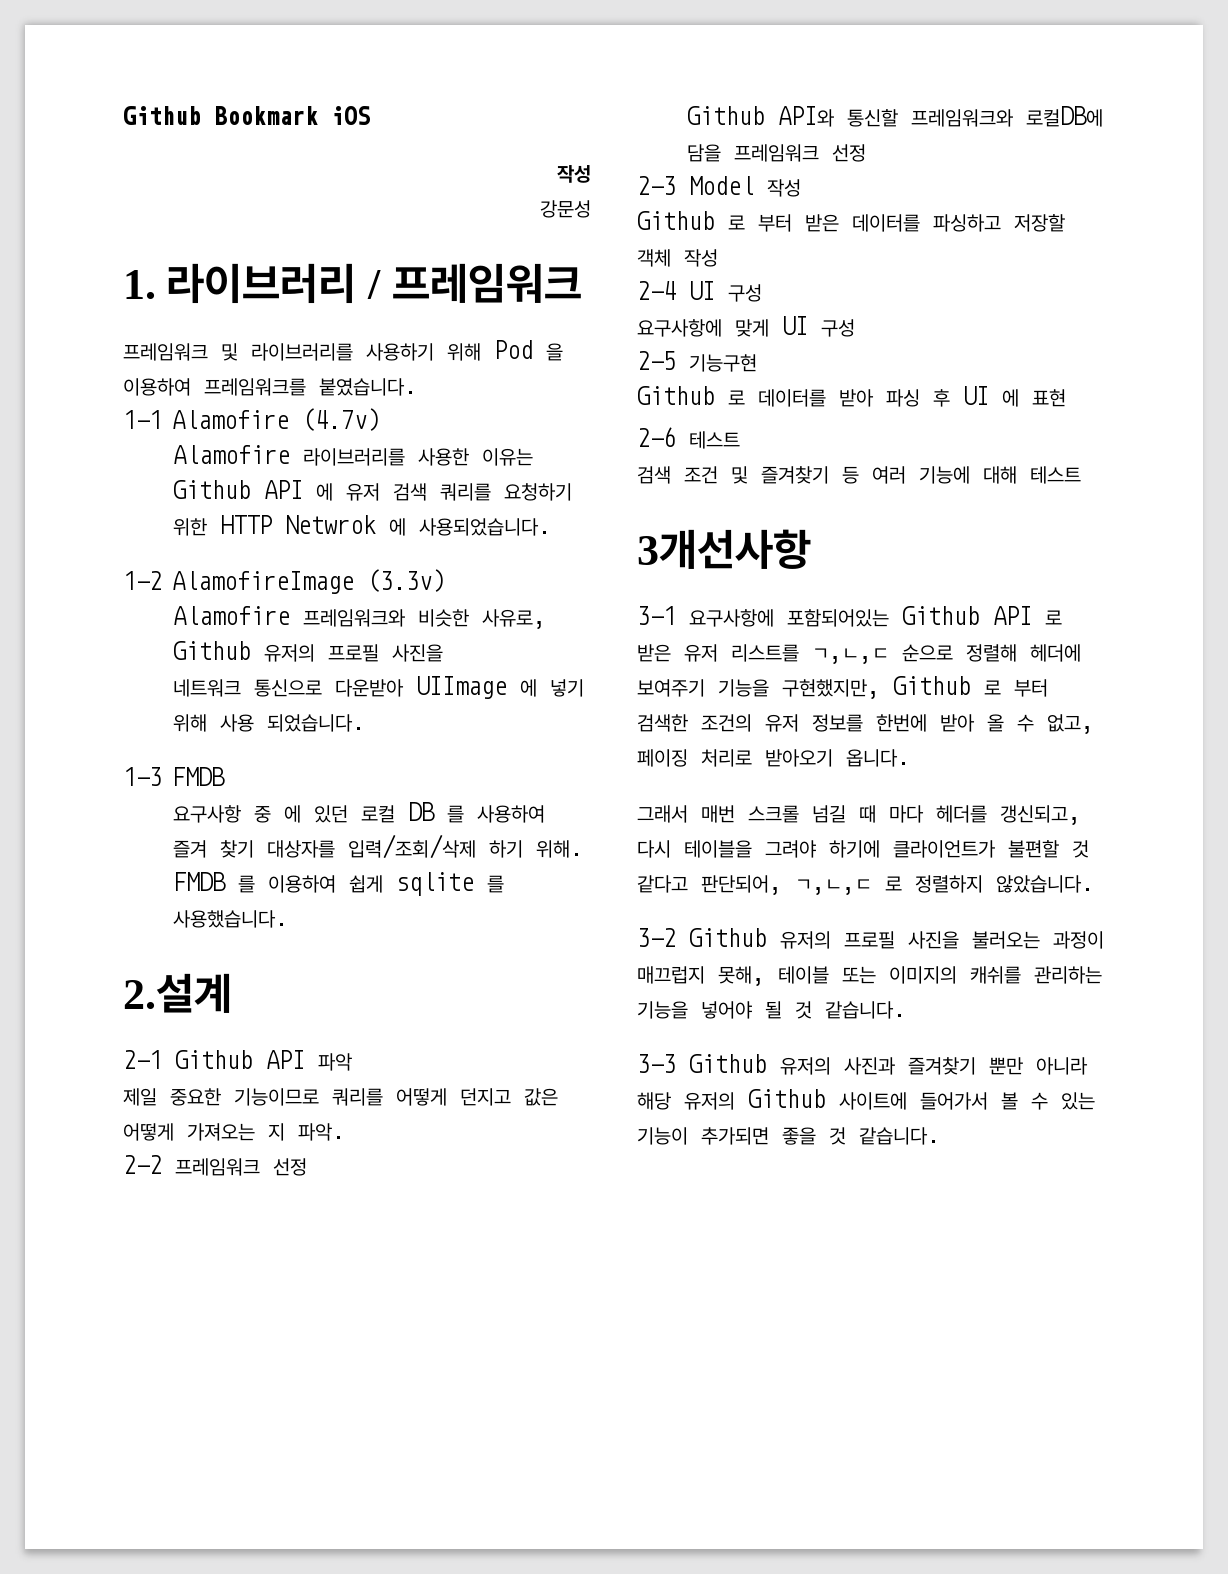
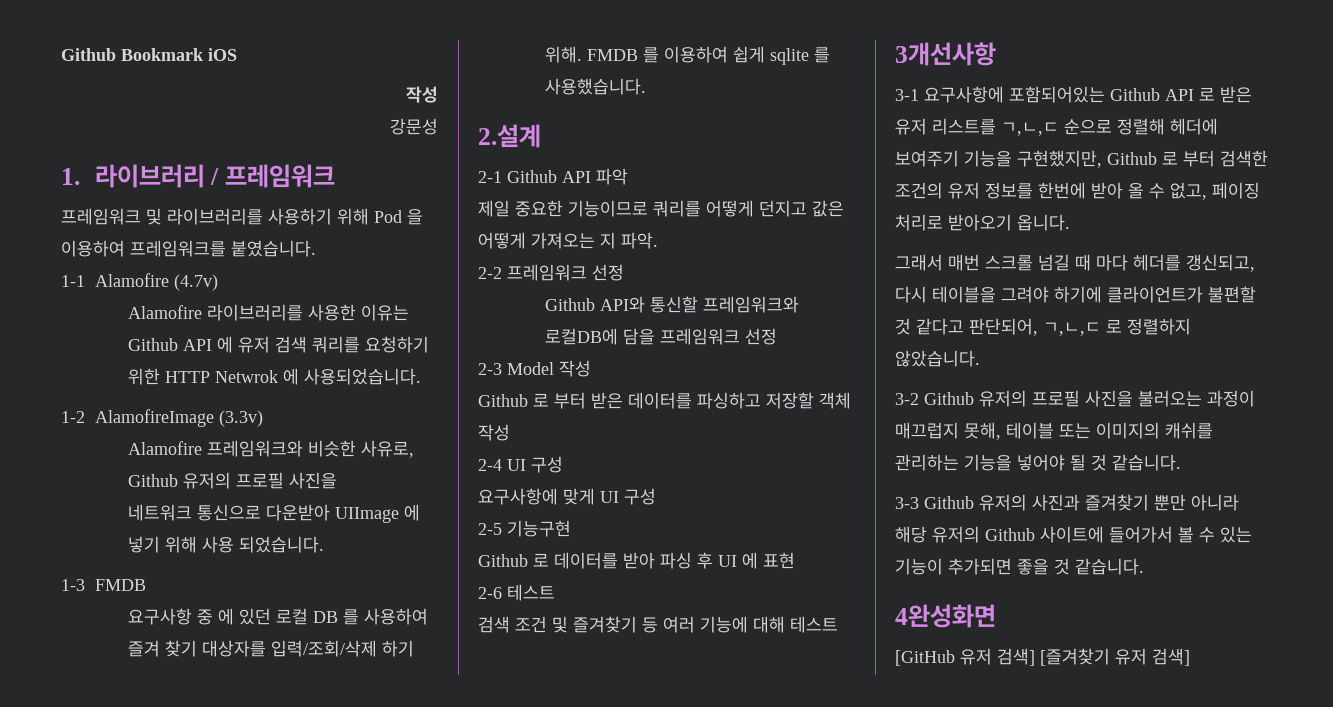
+ 4완성화면
+ [GitHub 유저 검색] [즐겨찾기 유저 검색]

